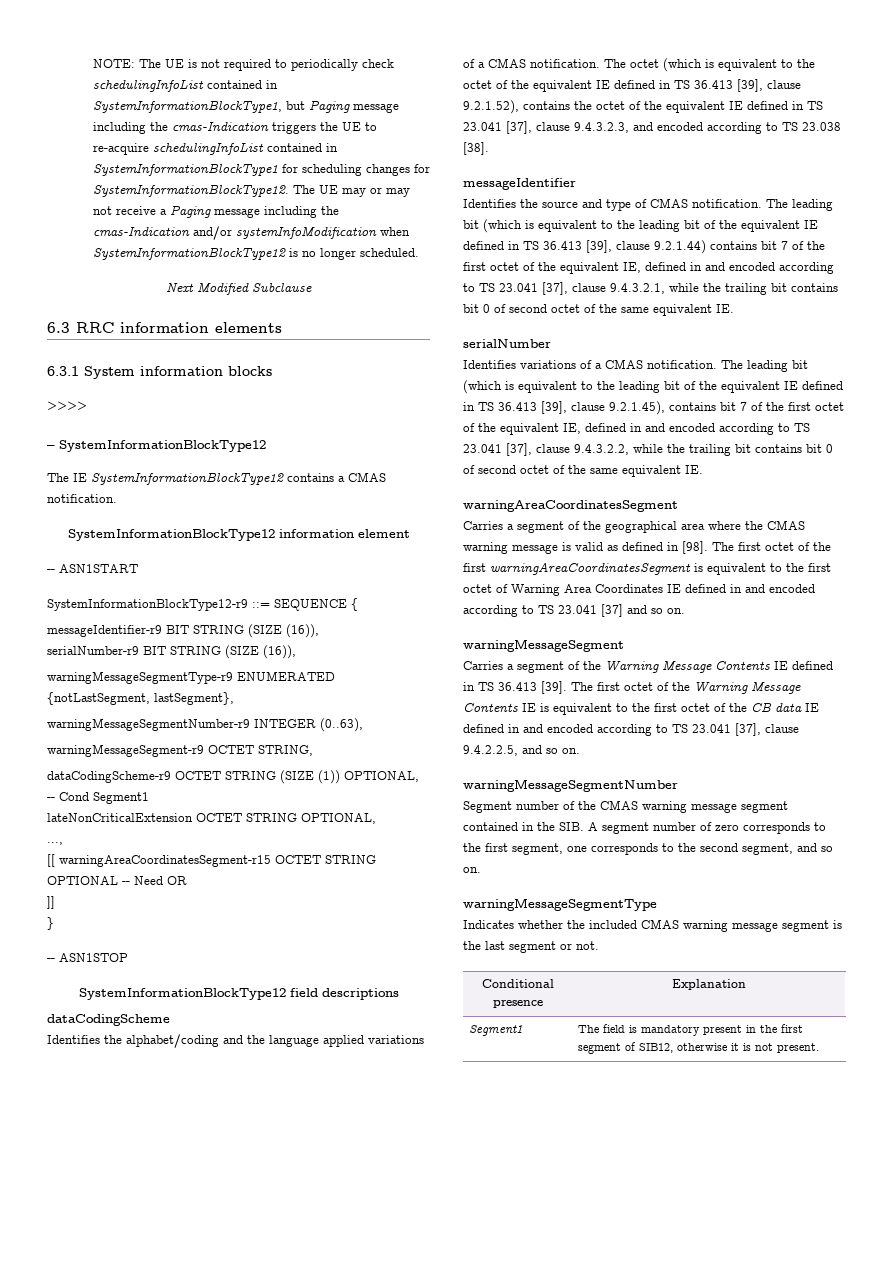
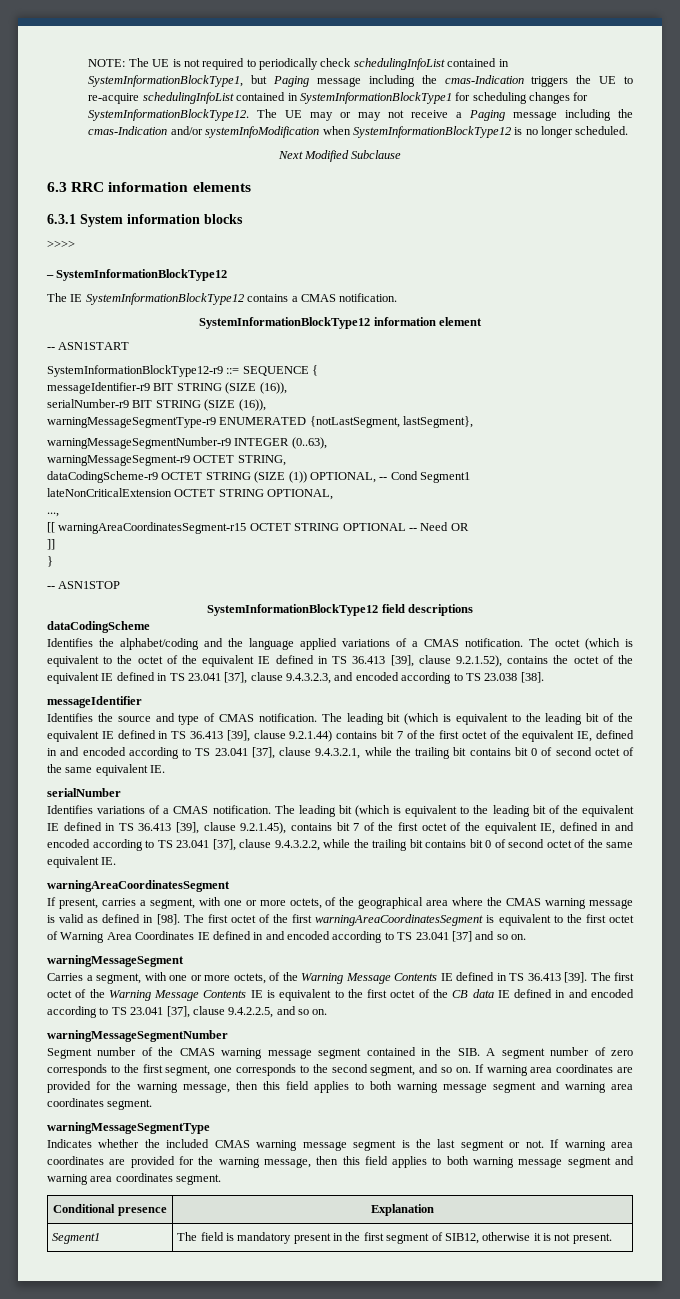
- Carries a segment of the geographical area where the CMAS warning message is valid as defined in [98].
+ If present, carries a segment, with one or more octets, of the geographical area where the CMAS warning message is valid as defined in [98].
- Carries a segment of the Warning Message Contents IE defined in TS 36.413 [39].
+ Carries a segment, with one or more octets, of the Warning Message Contents IE defined in TS 36.413 [39].
- Segment number of the CMAS warning message segment contained in the SIB. A segment number of zero corresponds to the first segment, one corresponds to the second segment, and so on.
+ Segment number of the CMAS warning message segment contained in the SIB. A segment number of zero corresponds to the first segment, one corresponds to the second segment, and so on. If warning area coordinates are provided for the warning message, then this field applies to both warning message segment and warning area coordinates segment.
- Indicates whether the included CMAS warning message segment is the last segment or not.
+ Indicates whether the included CMAS warning message segment is the last segment or not. If warning area coordinates are provided for the warning message, then this field applies to both warning message segment and warning area coordinates segment.

